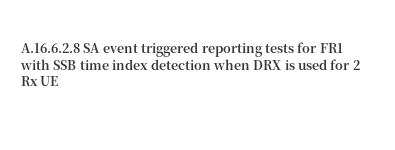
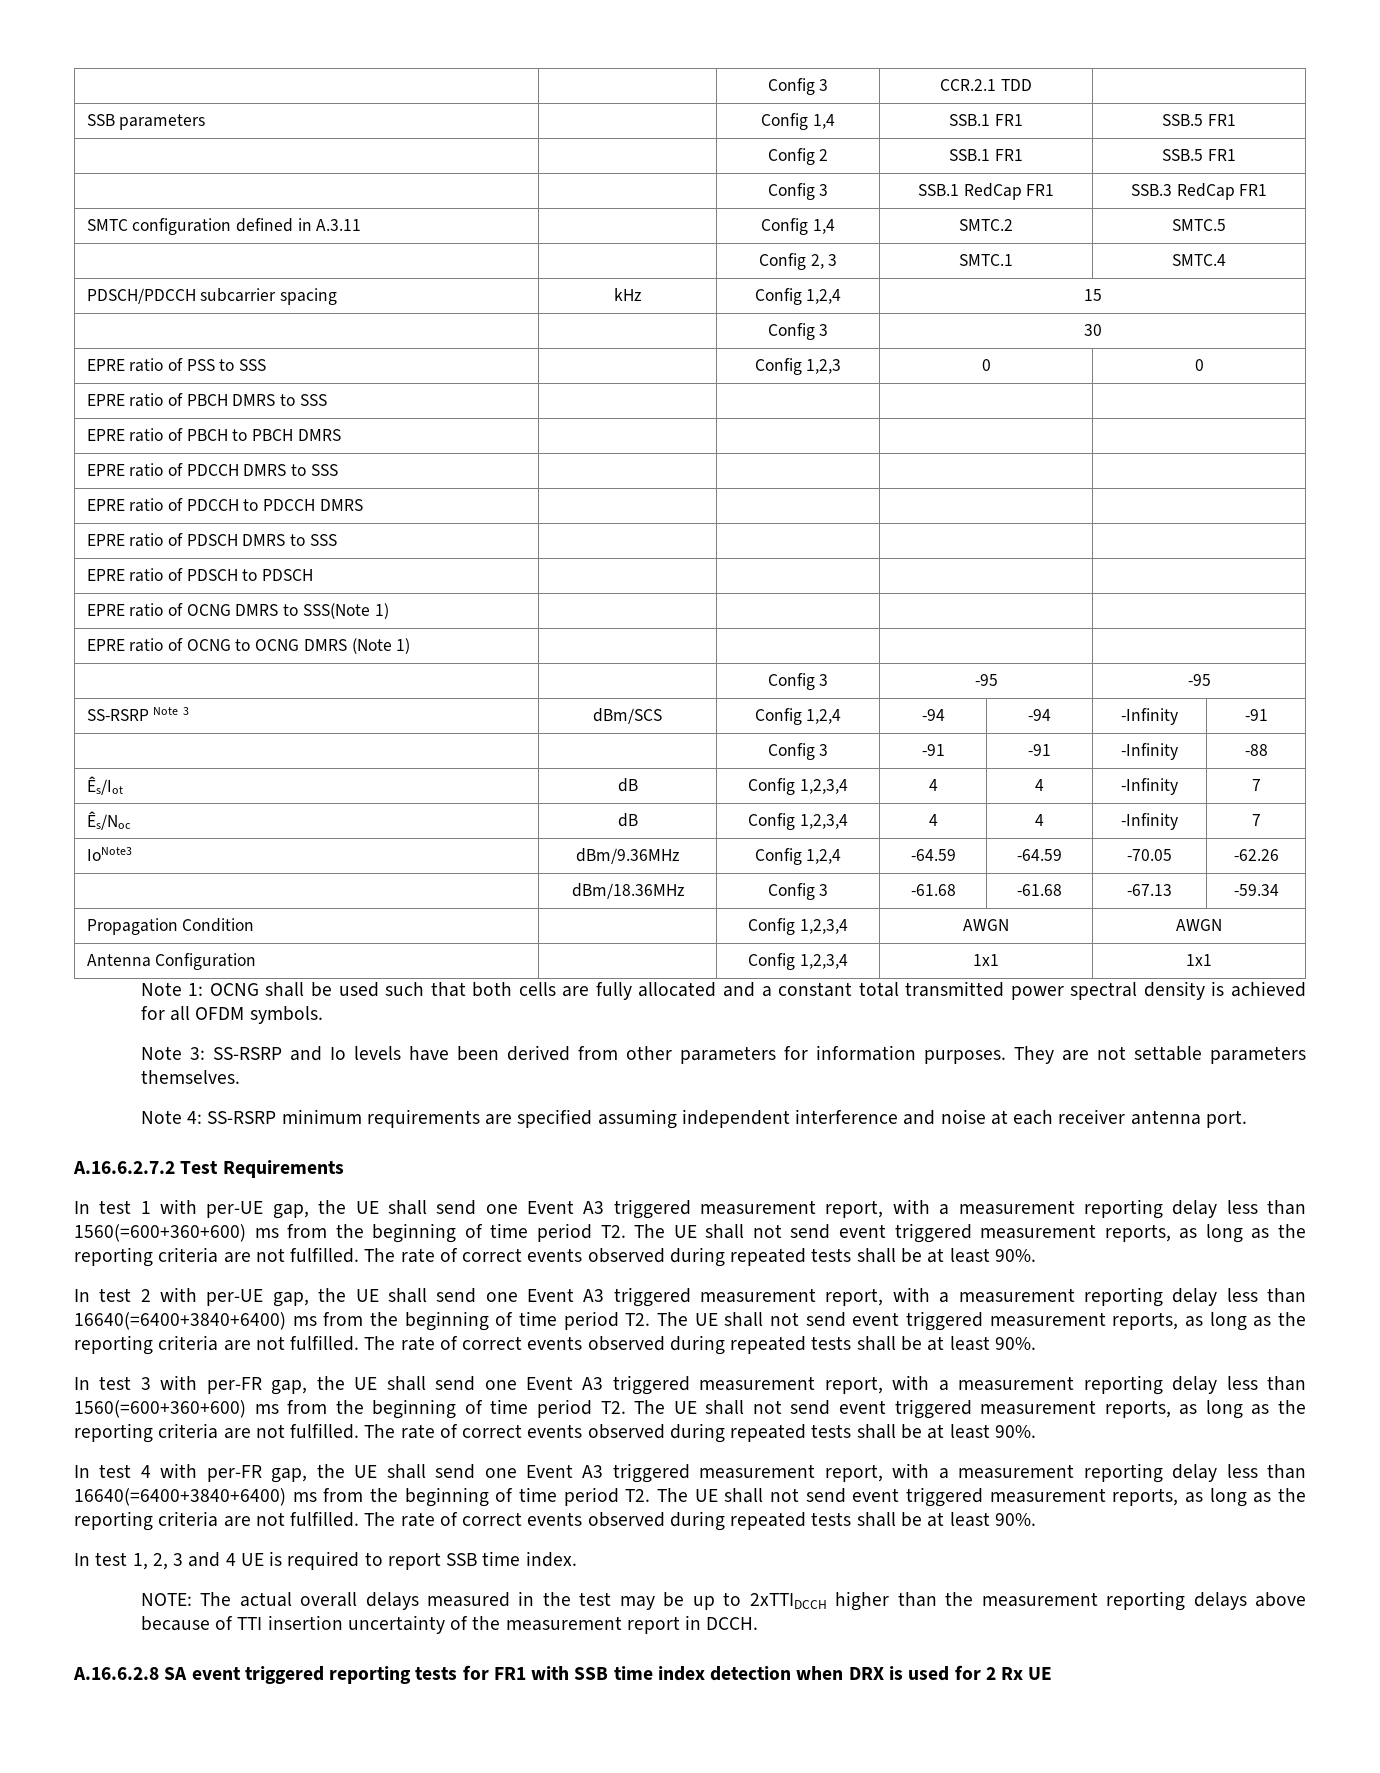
+ | | Config 3 | CCR.2.1 TDD |
+ SSB parameters | | Config 1,4 | SSB.1 FR1 | SSB.5 FR1
+ | | Config 2 | SSB.1 FR1 | SSB.5 FR1
+ | | Config 3 | SSB.1 RedCap FR1 | SSB.3 RedCap FR1
+ SMTC configuration defined in A.3.11 | | Config 1,4 | SMTC.2 | SMTC.5
+ | | Config 2, 3 | SMTC.1 | SMTC.4
+ PDSCH/PDCCH subcarrier spacing | kHz | Config 1,2,4 | 15
+ | | Config 3 | 30
+ EPRE ratio of PSS to SSS | | Config 1,2,3 | 0 | 0
+ EPRE ratio of PBCH DMRS to SSS | | | |
+ EPRE ratio of PBCH to PBCH DMRS | | | |
+ EPRE ratio of PDCCH DMRS to SSS | | | |
+ EPRE ratio of PDCCH to PDCCH DMRS | | | |
+ EPRE ratio of PDSCH DMRS to SSS | | | |
+ EPRE ratio of PDSCH to PDSCH | | | |
+ EPRE ratio of OCNG DMRS to SSS(Note 1) | | | |
+ EPRE ratio of OCNG to OCNG DMRS (Note 1) | | | |
+ | | Config 3 | -95 | -95
+ SS-RSRP Note 3 | dBm/SCS | Config 1,2,4 | -94 | -94 | -Infinity | -91
+ | | Config 3 | -91 | -91 | -Infinity | -88
+ Ês/Iot | dB | Config 1,2,3,4 | 4 | 4 | -Infinity | 7
+ Ês/Noc | dB | Config 1,2,3,4 | 4 | 4 | -Infinity | 7
+ IoNote3 | dBm/9.36MHz | Config 1,2,4 | -64.59 | -64.59 | -70.05 | -62.26
+ | dBm/18.36MHz | Config 3 | -61.68 | -61.68 | -67.13 | -59.34
+ Propagation Condition | | Config 1,2,3,4 | AWGN | AWGN
+ Antenna Configuration | | Config 1,2,3,4 | 1x1 | 1x1
+ Note 1: OCNG shall be used such that both cells are fully allocated and a constant total transmitted power spectral density is achieved for all OFDM symbols.
+ Note 3: SS-RSRP and Io levels have been derived from other parameters for information purposes. They are not settable parameters themselves.
+ Note 4: SS-RSRP minimum requirements are specified assuming independent interference and noise at each receiver antenna port.
+ A.16.6.2.7.2 Test Requirements
+ In test 1 with per-UE gap, the UE shall send one Event A3 triggered measurement report, with a measurement reporting delay less than 1560(=600+360+600) ms from the beginning of time period T2. The UE shall not send event triggered measurement reports, as long as the reporting criteria are not fulfilled. The rate of correct events observed during repeated tests shall be at least 90%.
+ In test 2 with per-UE gap, the UE shall send one Event A3 triggered measurement report, with a measurement reporting delay less than 16640(=6400+3840+6400) ms from the beginning of time period T2. The UE shall not send event triggered measurement reports, as long as the reporting criteria are not fulfilled. The rate of correct events observed during repeated tests shall be at least 90%.
+ In test 3 with per-FR gap, the UE shall send one Event A3 triggered measurement report, with a measurement reporting delay less than 1560(=600+360+600) ms from the beginning of time period T2. The UE shall not send event triggered measurement reports, as long as the reporting criteria are not fulfilled. The rate of correct events observed during repeated tests shall be at least 90%.
+ In test 4 with per-FR gap, the UE shall send one Event A3 triggered measurement report, with a measurement reporting delay less than 16640(=6400+3840+6400) ms from the beginning of time period T2. The UE shall not send event triggered measurement reports, as long as the reporting criteria are not fulfilled. The rate of correct events observed during repeated tests shall be at least 90%.
+ In test 1, 2, 3 and 4 UE is required to report SSB time index.
+ NOTE: The actual overall delays measured in the test may be up to 2xTTIDCCH higher than the measurement reporting delays above because of TTI insertion uncertainty of the measurement report in DCCH.

